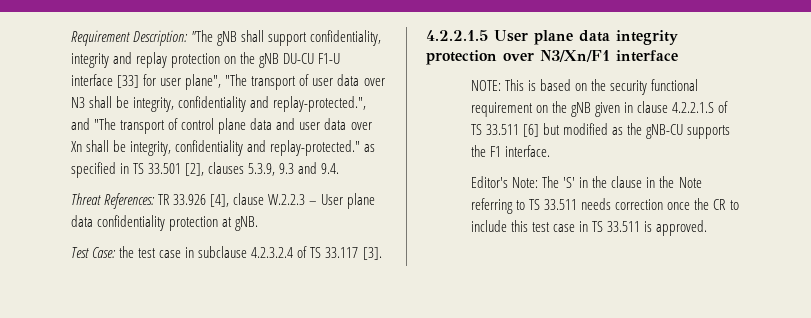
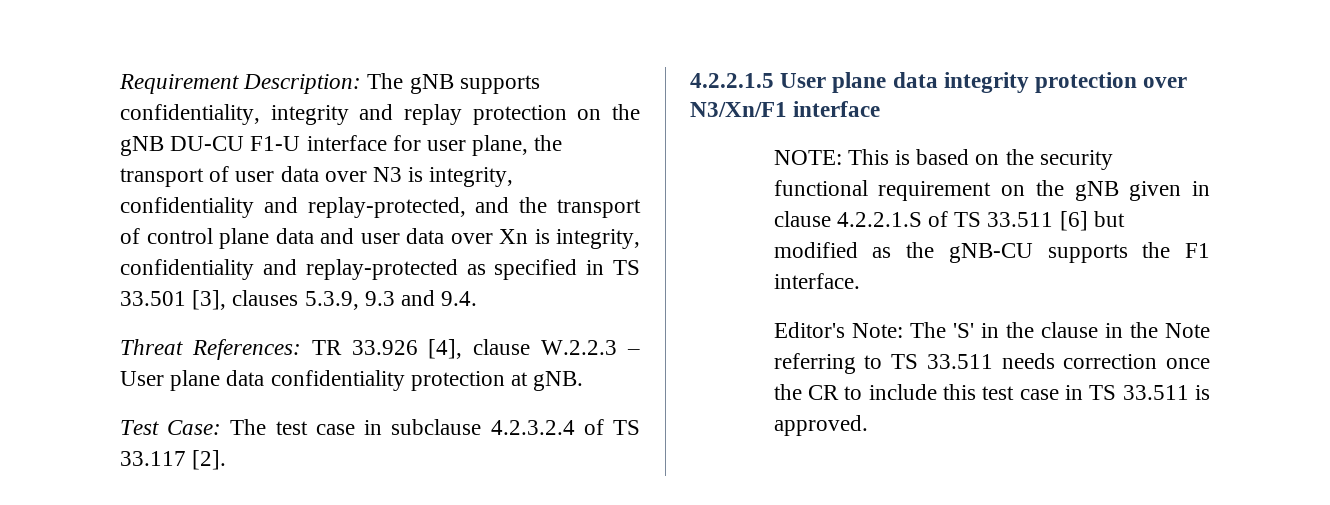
- Requirement Description: "The gNB shall support confidentiality, integrity and replay protection on the gNB DU-CU F1-U interface [33] for user plane", "The transport of user data over N3 shall be integrity, confidentiality and replay-protected.", and "The transport of control plane data and user data over Xn shall be integrity, confidentiality and replay-protected." as specified in TS 33.501 [2], clauses 5.3.9, 9.3 and 9.4.
+ Requirement Description: The gNB supports confidentiality, integrity and replay protection on the gNB DU-CU F1-U interface for user plane, the transport of user data over N3 is integrity, confidentiality and replay-protected, and the transport of control plane data and user data over Xn is integrity, confidentiality and replay-protected as specified in TS 33.501 [3], clauses 5.3.9, 9.3 and 9.4.
- Test Case: the test case in subclause 4.2.3.2.4 of TS 33.117 [3].
+ Test Case: The test case in subclause 4.2.3.2.4 of TS 33.117 [2].

